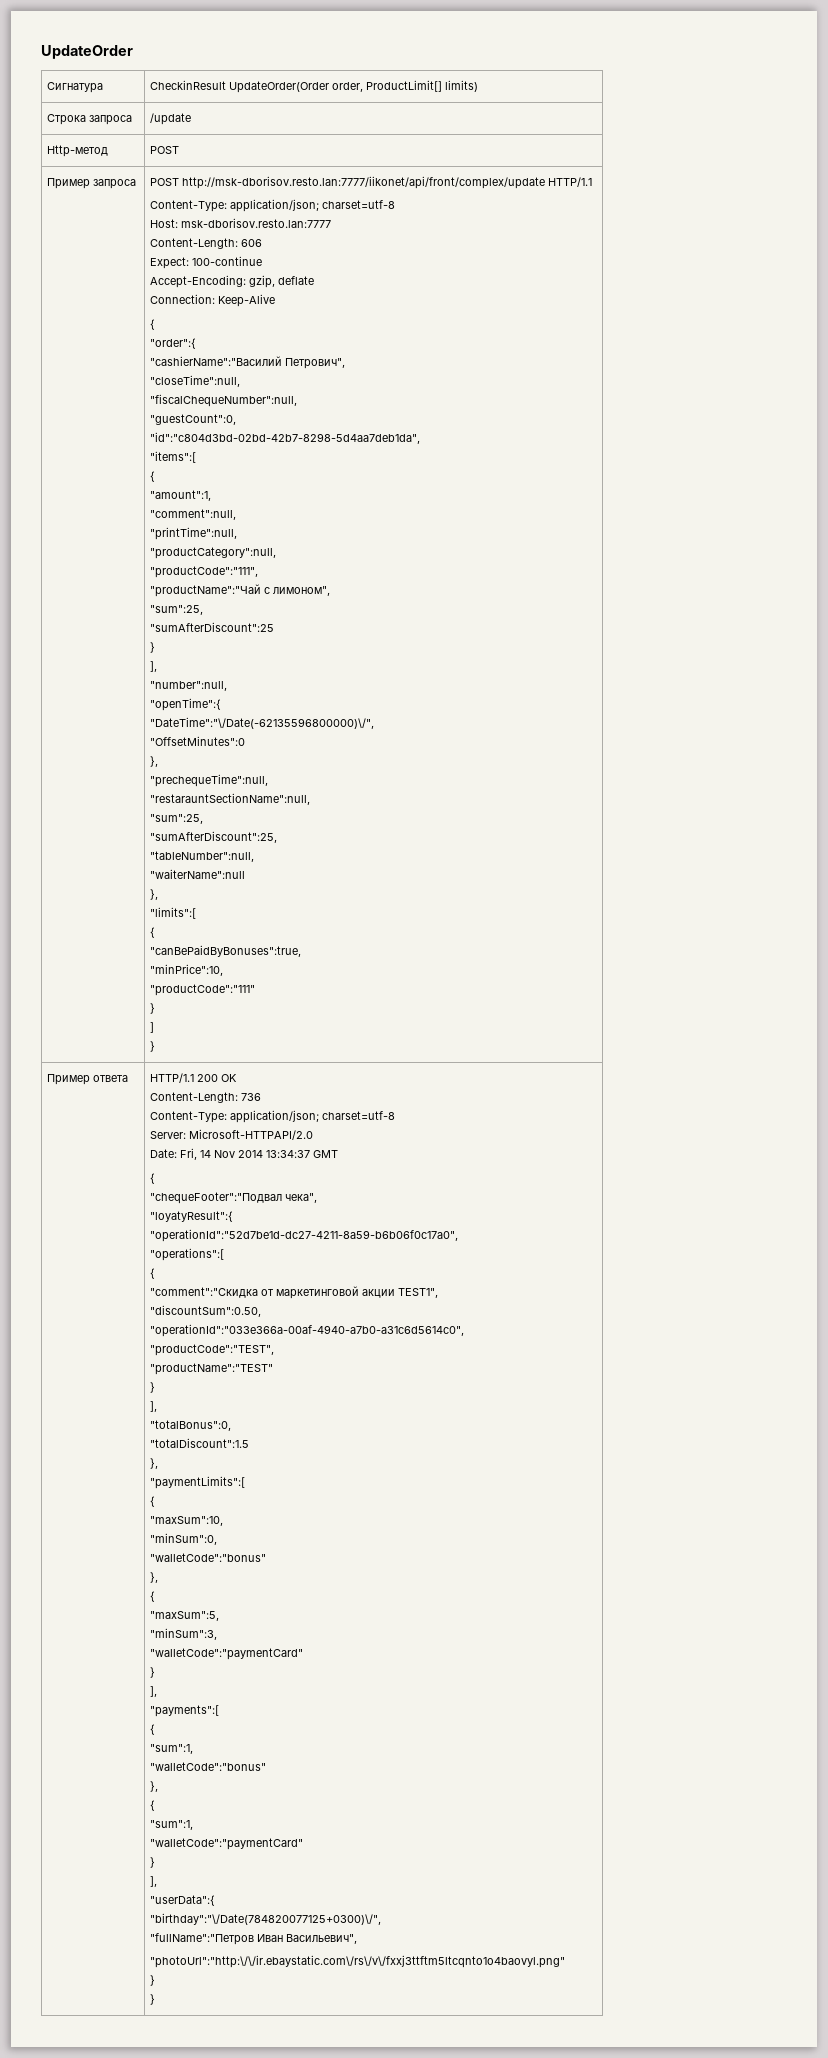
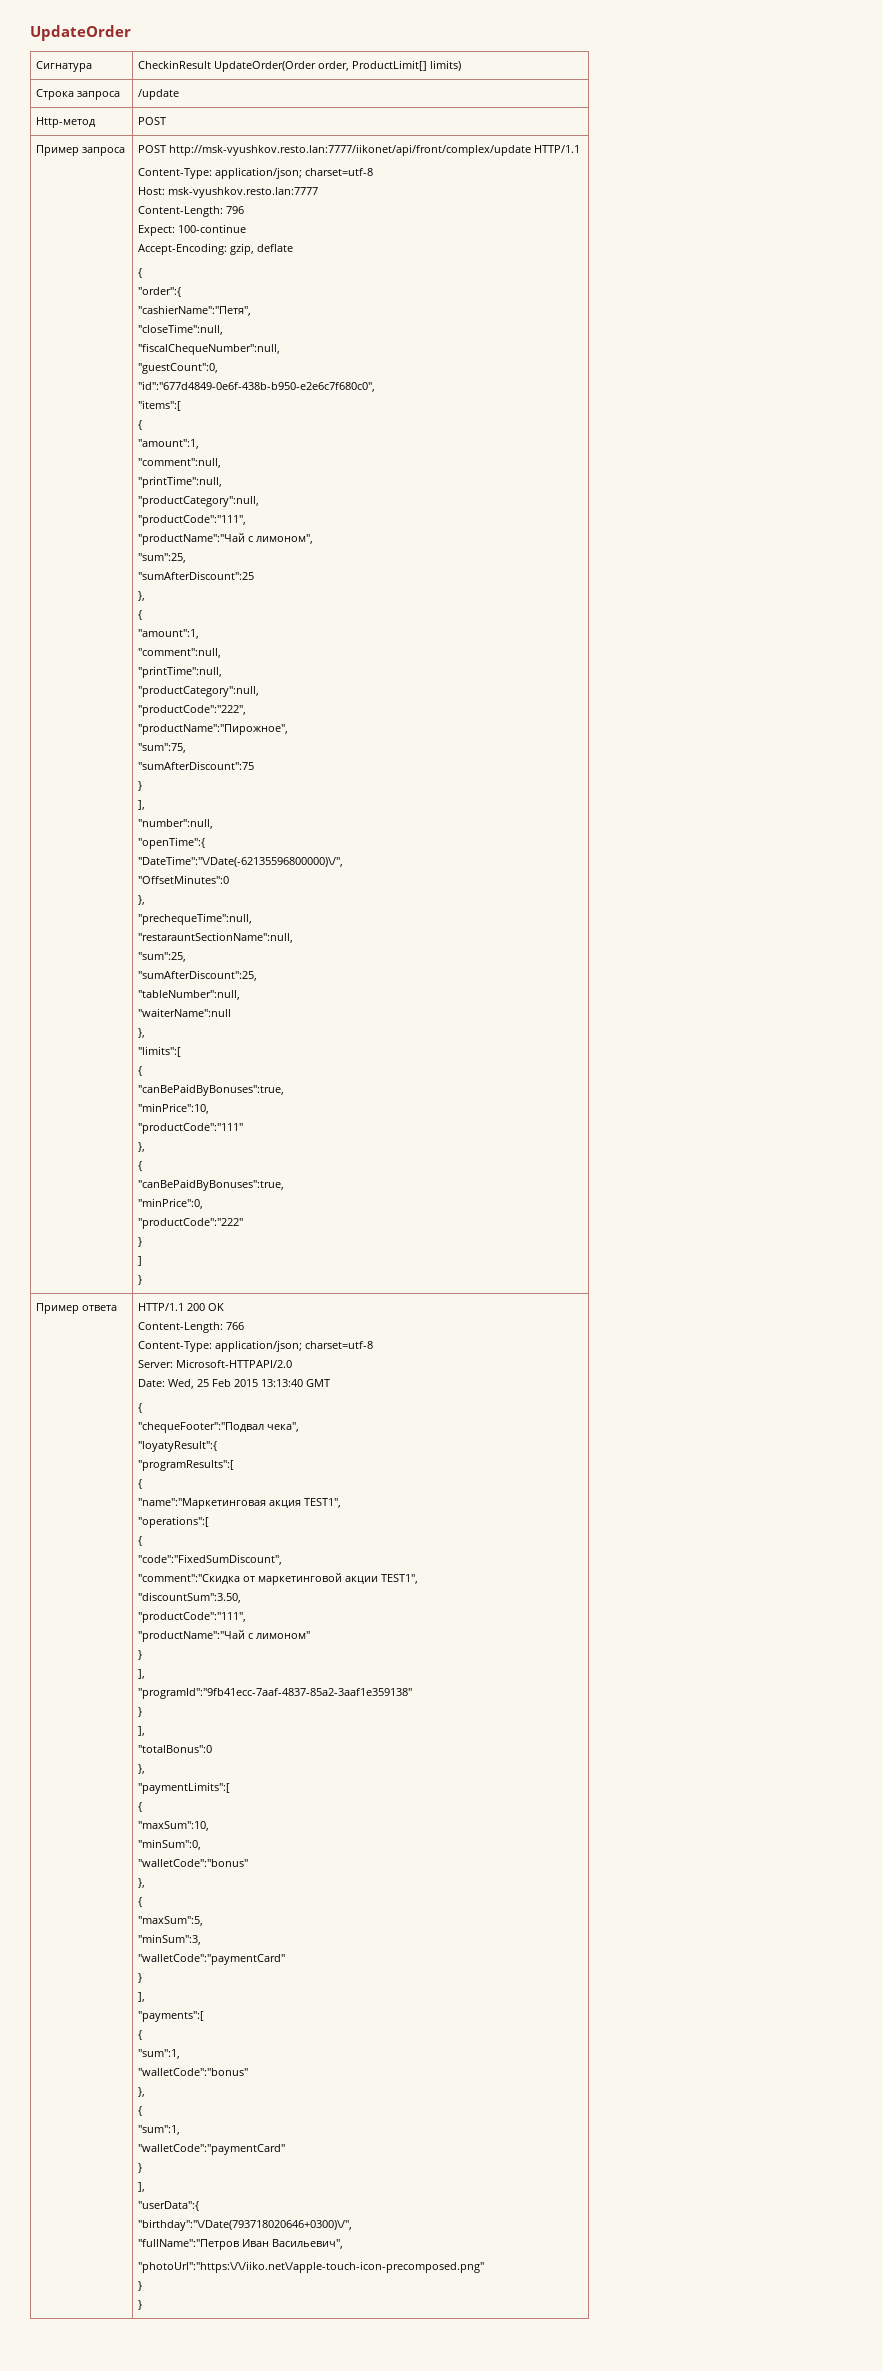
- POST http://msk-dborisov.resto.lan:7777/iikonet/api/front/complex/update HTTP/1.1
+ POST http://msk-vyushkov.resto.lan:7777/iikonet/api/front/complex/update HTTP/1.1
- Host: msk-dborisov.resto.lan:7777
- Content-Length: 606
+ Host: msk-vyushkov.resto.lan:7777
+ Content-Length: 796
- Connection: Keep-Alive
- "cashierName":"Василий Петрович",
+ "cashierName":"Петя",
- "id":"c804d3bd-02bd-42b7-8298-5d4aa7deb1da",
+ "id":"677d4849-0e6f-438b-b950-e2e6c7f680c0",
  "sumAfterDiscount":25
+ },
+ {
+ "amount":1,
+ "comment":null,
+ "printTime":null,
+ "productCategory":null,
+ "productCode":"222",
+ "productName":"Пирожное",
+ "sum":75,
+ "sumAfterDiscount":75
  "productCode":"111"
+ },
+ {
+ "canBePaidByBonuses":true,
+ "minPrice":0,
+ "productCode":"222"
- Content-Length: 736
+ Content-Length: 766
- Date: Fri, 14 Nov 2014 13:34:37 GMT
+ Date: Wed, 25 Feb 2015 13:13:40 GMT
- "operationId":"52d7be1d-dc27-4211-8a59-b6b06f0c17a0",
+ "programResults":[
+ {
+ "name":"Маркетинговая акция TEST1",
+ "code":"FixedSumDiscount",
- "discountSum":0.50,
- "operationId":"033e366a-00af-4940-a7b0-a31c6d5614c0",
- "productCode":"TEST",
- "productName":"TEST"
+ "discountSum":3.50,
+ "productCode":"111",
+ "productName":"Чай с лимоном"
  }
  ],
- "totalBonus":0,
- "totalDiscount":1.5
+ "programId":"9fb41ecc-7aaf-4837-85a2-3aaf1e359138"
+ }
+ ],
+ "totalBonus":0
- "birthday":"\/Date(784820077125+0300)\/",
+ "birthday":"\/Date(793718020646+0300)\/",
- "photoUrl":"http:\/\/ir.ebaystatic.com\/rs\/v\/fxxj3ttftm5ltcqnto1o4baovyl.png"
+ "photoUrl":"https:\/\/iiko.net\/apple-touch-icon-precomposed.png"

